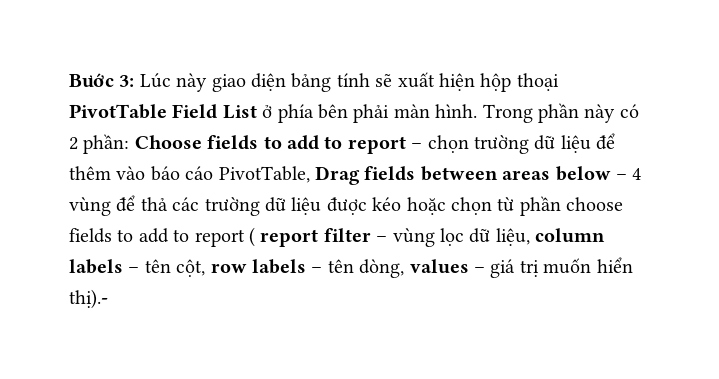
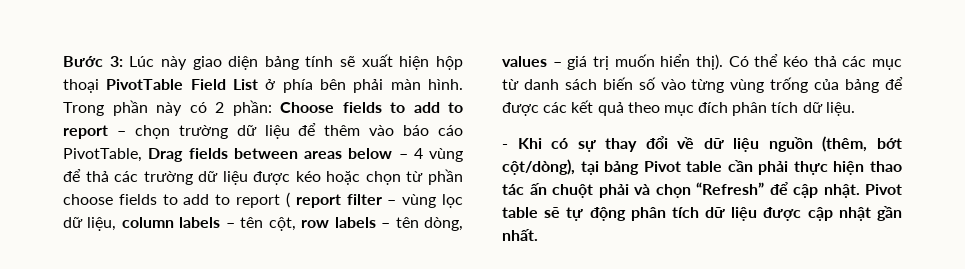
- Choose fields to add to report – chọn trường dữ liệu để thêm vào báo cáo PivotTable, Drag fields between areas below – 4 vùng để thả các trường dữ liệu được kéo hoặc chọn từ phần choose fields to add to report ( report filter – vùng lọc dữ liệu, column labels – tên cột, row labels – tên dòng, values – giá trị muốn hiển thị).-
+ Choose fields to add to report – chọn trường dữ liệu để thêm vào báo cáo PivotTable, Drag fields between areas below – 4 vùng để thả các trường dữ liệu được kéo hoặc chọn từ phần choose fields to add to report ( report filter – vùng lọc dữ liệu, column labels – tên cột, row labels – tên dòng, values – giá trị muốn hiển thị). Có thể kéo thả các mục từ danh sách biến số vào từng vùng trống của bảng để được các kết quả theo mục đích phân tích dữ liệu.
+ - Khi có sự thay đổi về dữ liệu nguồn (thêm, bớt cột/dòng), tại bảng Pivot table cần phải thực hiện thao tác ấn chuột phải và chọn “Refresh” để cập nhật. Pivot table sẽ tự động phân tích dữ liệu được cập nhật gần nhất.

